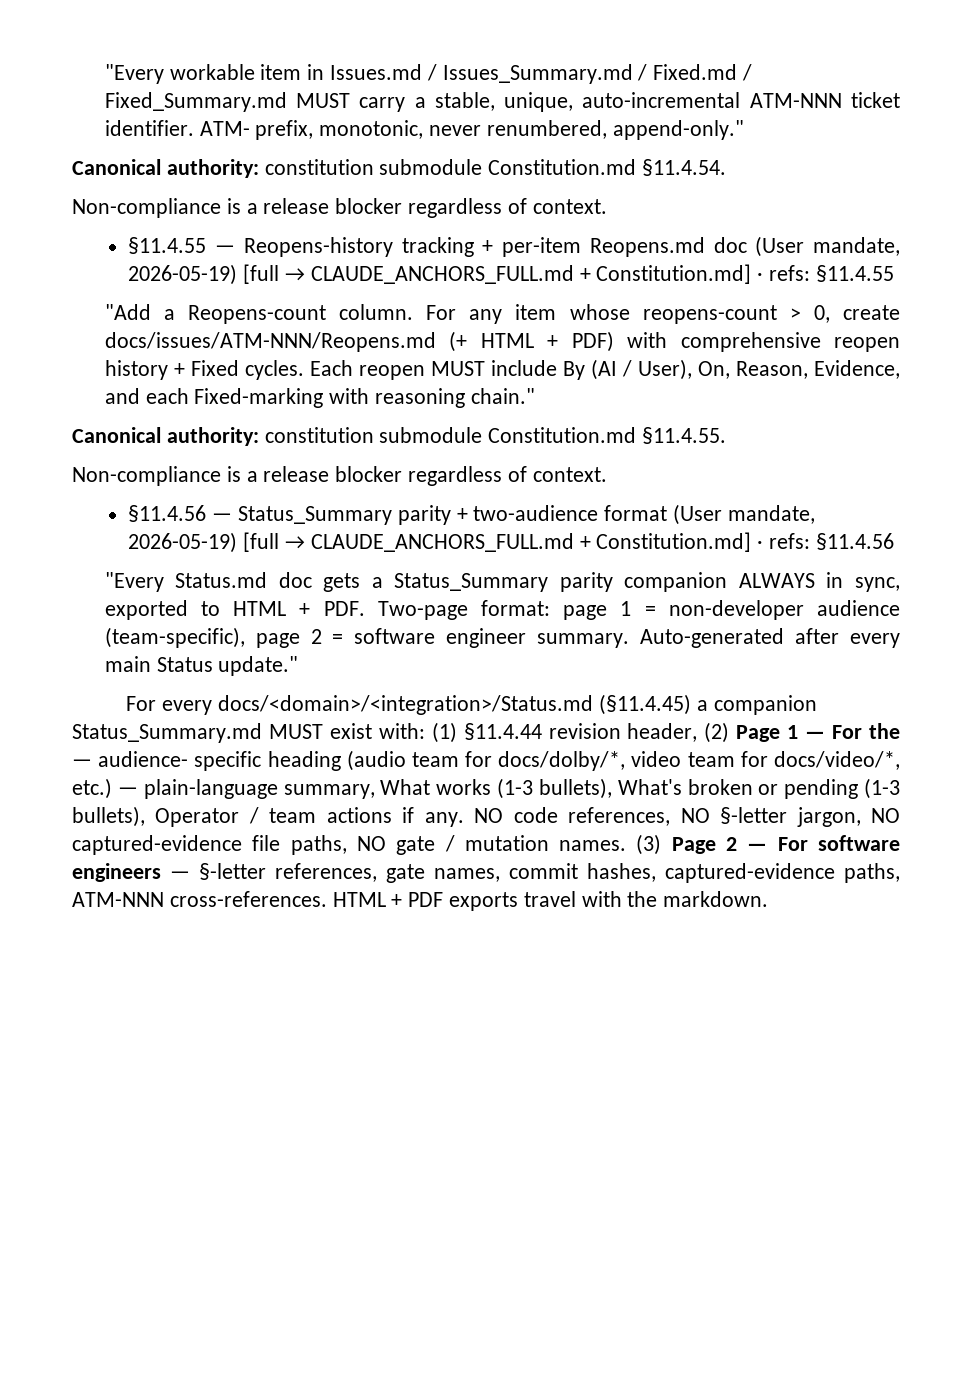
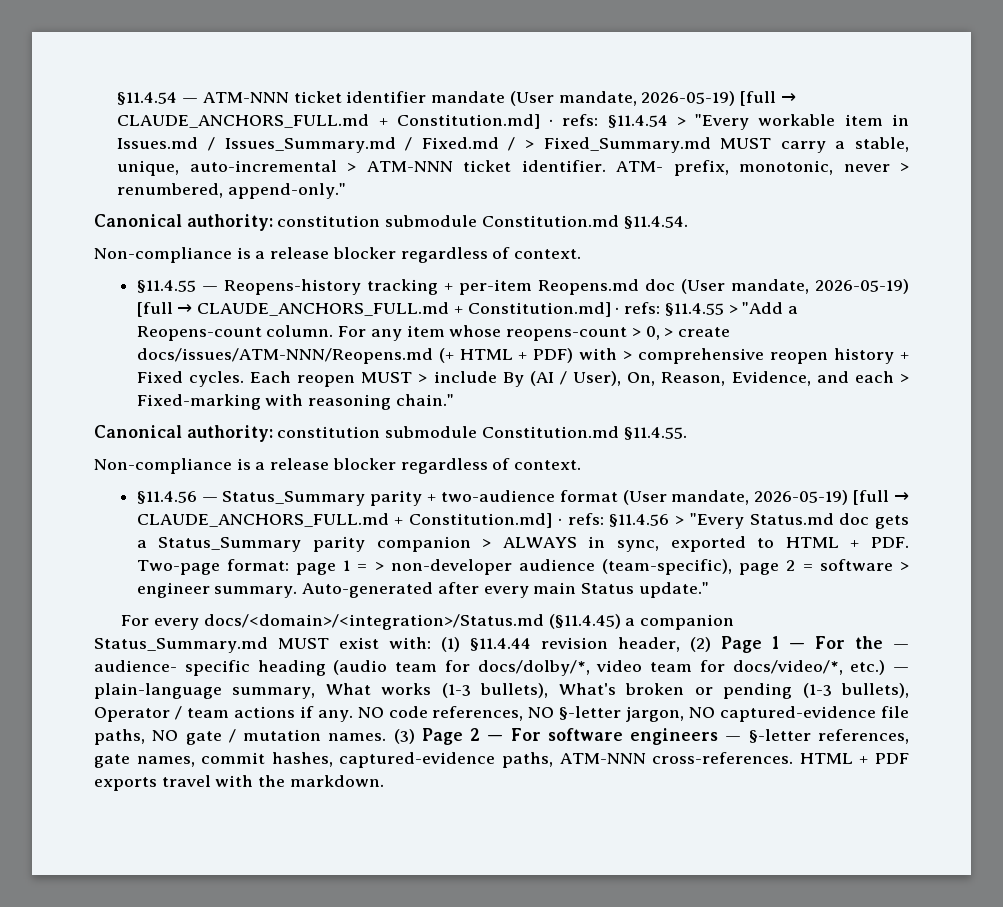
- "Every workable item in Issues.md / Issues_Summary.md / Fixed.md / Fixed_Summary.md MUST carry a stable, unique, auto-incremental ATM-NNN ticket identifier.
+ §11.4.54 — ATM-NNN ticket identifier mandate (User mandate, 2026-05-19) [full → CLAUDE_ANCHORS_FULL.md + Constitution.md] · refs: §11.4.54 > "Every workable item in Issues.md / Issues_Summary.md / Fixed.md / > Fixed_Summary.md MUST carry a stable, unique, auto-incremental > ATM-NNN ticket identifier.
- ATM- prefix, monotonic, never renumbered, append-only."
+ ATM- prefix, monotonic, never > renumbered, append-only."
- §11.4.55 — Reopens-history tracking + per-item Reopens.md doc (User mandate, 2026-05-19) [full → CLAUDE_ANCHORS_FULL.md + Constitution.md] · refs: §11.4.55
- "Add a Reopens-count column.
+ §11.4.55 — Reopens-history tracking + per-item Reopens.md doc (User mandate, 2026-05-19) [full → CLAUDE_ANCHORS_FULL.md + Constitution.md] · refs: §11.4.55 > "Add a Reopens-count column.
- For any item whose reopens-count > 0, create docs/issues/ATM-NNN/Reopens.md (+ HTML + PDF) with comprehensive reopen history + Fixed cycles.
+ For any item whose reopens-count > 0, > create docs/issues/ATM-NNN/Reopens.md (+ HTML + PDF) with > comprehensive reopen history + Fixed cycles.
- Each reopen MUST include By (AI / User), On, Reason, Evidence, and each Fixed-marking with reasoning chain."
+ Each reopen MUST > include By (AI / User), On, Reason, Evidence, and each > Fixed-marking with reasoning chain."
- §11.4.56 — Status_Summary parity + two-audience format (User mandate, 2026-05-19) [full → CLAUDE_ANCHORS_FULL.md + Constitution.md] · refs: §11.4.56
- "Every Status.md doc gets a Status_Summary parity companion ALWAYS in sync, exported to HTML + PDF. Two-page format: page 1 = non-developer audience (team-specific), page 2 = software engineer summary.
+ §11.4.56 — Status_Summary parity + two-audience format (User mandate, 2026-05-19) [full → CLAUDE_ANCHORS_FULL.md + Constitution.md] · refs: §11.4.56 > "Every Status.md doc gets a Status_Summary parity companion > ALWAYS in sync, exported to HTML + PDF. Two-page format: page 1 = > non-developer audience (team-specific), page 2 = software > engineer summary.

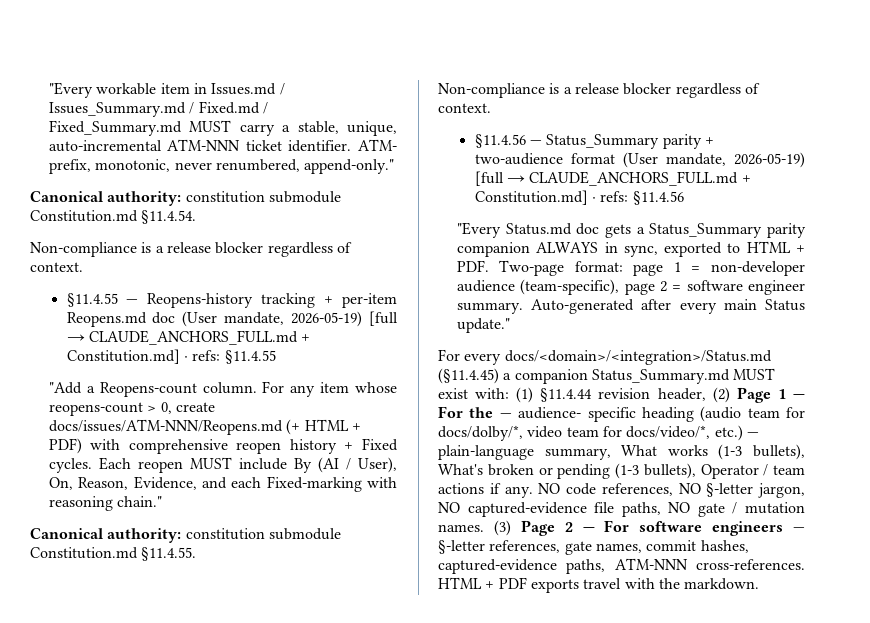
- §11.4.54 — ATM-NNN ticket identifier mandate (User mandate, 2026-05-19) [full → CLAUDE_ANCHORS_FULL.md + Constitution.md] · refs: §11.4.54 > "Every workable item in Issues.md / Issues_Summary.md / Fixed.md / > Fixed_Summary.md MUST carry a stable, unique, auto-incremental > ATM-NNN ticket identifier.
+ "Every workable item in Issues.md / Issues_Summary.md / Fixed.md / Fixed_Summary.md MUST carry a stable, unique, auto-incremental ATM-NNN ticket identifier.
- ATM- prefix, monotonic, never > renumbered, append-only."
+ ATM- prefix, monotonic, never renumbered, append-only."
- §11.4.55 — Reopens-history tracking + per-item Reopens.md doc (User mandate, 2026-05-19) [full → CLAUDE_ANCHORS_FULL.md + Constitution.md] · refs: §11.4.55 > "Add a Reopens-count column.
+ §11.4.55 — Reopens-history tracking + per-item Reopens.md doc (User mandate, 2026-05-19) [full → CLAUDE_ANCHORS_FULL.md + Constitution.md] · refs: §11.4.55
+ "Add a Reopens-count column.
- For any item whose reopens-count > 0, > create docs/issues/ATM-NNN/Reopens.md (+ HTML + PDF) with > comprehensive reopen history + Fixed cycles.
+ For any item whose reopens-count > 0, create docs/issues/ATM-NNN/Reopens.md (+ HTML + PDF) with comprehensive reopen history + Fixed cycles.
- Each reopen MUST > include By (AI / User), On, Reason, Evidence, and each > Fixed-marking with reasoning chain."
+ Each reopen MUST include By (AI / User), On, Reason, Evidence, and each Fixed-marking with reasoning chain."
- §11.4.56 — Status_Summary parity + two-audience format (User mandate, 2026-05-19) [full → CLAUDE_ANCHORS_FULL.md + Constitution.md] · refs: §11.4.56 > "Every Status.md doc gets a Status_Summary parity companion > ALWAYS in sync, exported to HTML + PDF. Two-page format: page 1 = > non-developer audience (team-specific), page 2 = software > engineer summary.
+ §11.4.56 — Status_Summary parity + two-audience format (User mandate, 2026-05-19) [full → CLAUDE_ANCHORS_FULL.md + Constitution.md] · refs: §11.4.56
+ "Every Status.md doc gets a Status_Summary parity companion ALWAYS in sync, exported to HTML + PDF. Two-page format: page 1 = non-developer audience (team-specific), page 2 = software engineer summary.

